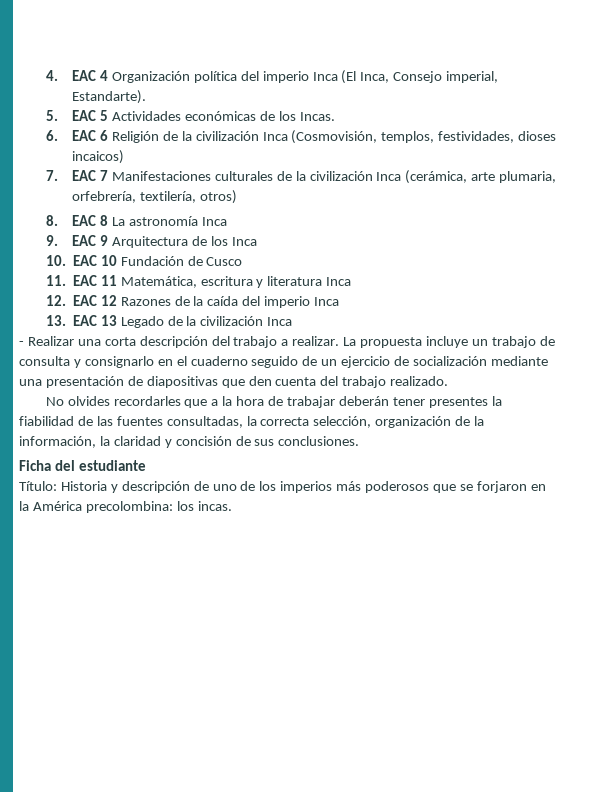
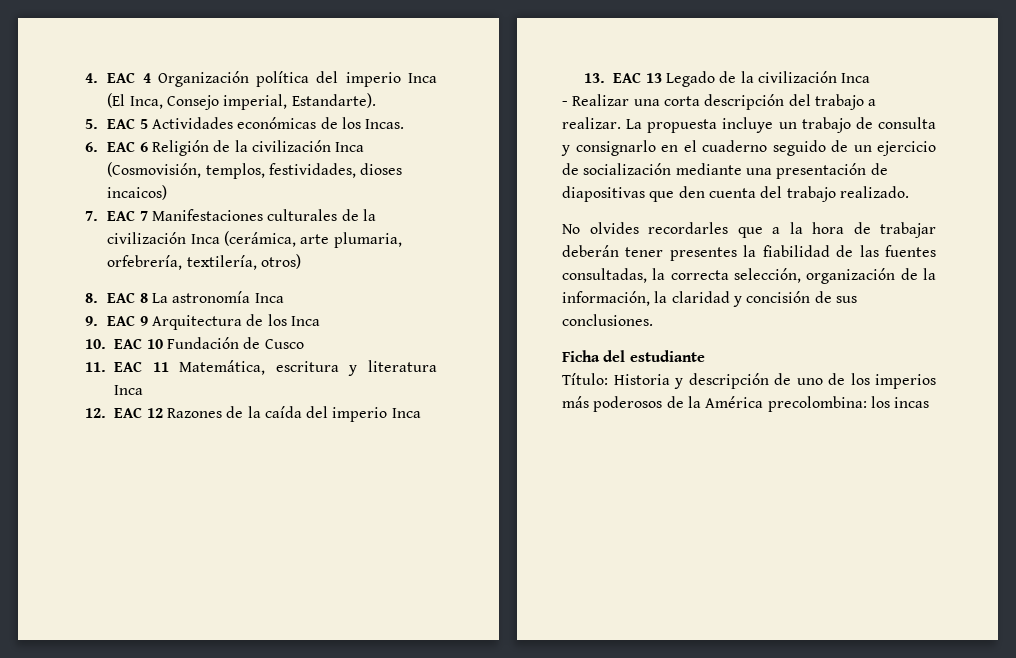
- Título: Historia y descripción de uno de los imperios más poderosos que se forjaron en la América precolombina: los incas.
+ Título: Historia y descripción de uno de los imperios más poderosos de la América precolombina: los incas

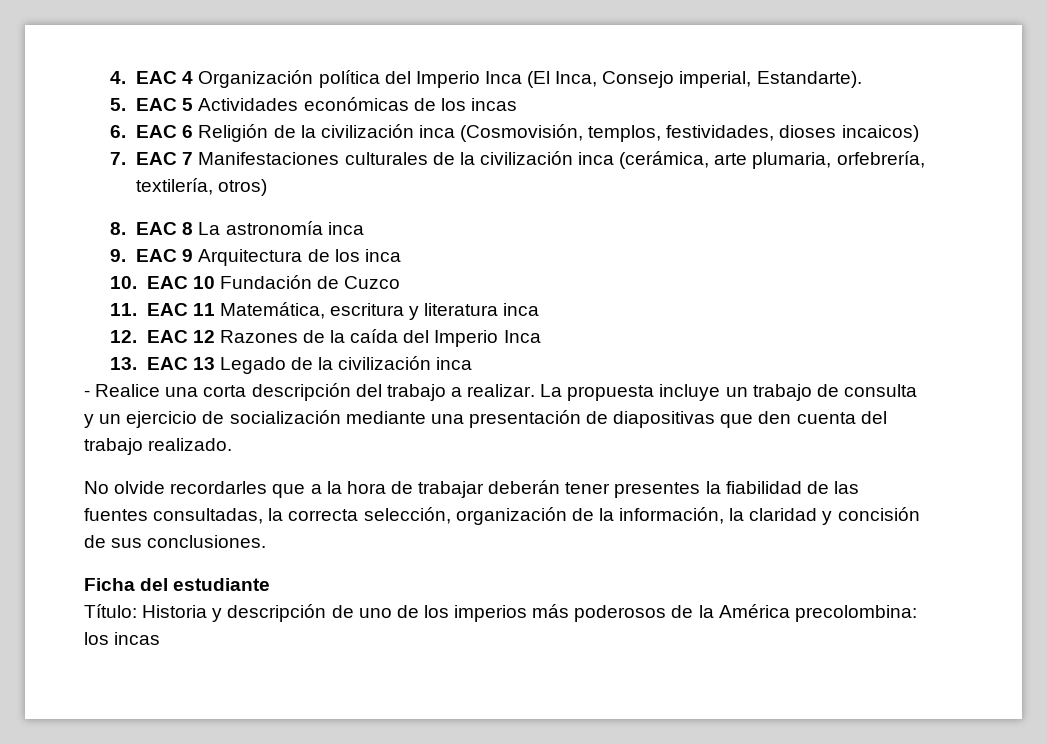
- 4. EAC 4 Organización política del imperio Inca (El Inca, Consejo imperial, Estandarte).
+ 4. EAC 4 Organización política del Imperio Inca (El Inca, Consejo imperial, Estandarte).
- 5. EAC 5 Actividades económicas de los Incas.
+ 5. EAC 5 Actividades económicas de los incas
- 6. EAC 6 Religión de la civilización Inca (Cosmovisión, templos, festividades, dioses incaicos)
+ 6. EAC 6 Religión de la civilización inca (Cosmovisión, templos, festividades, dioses incaicos)
- 7. EAC 7 Manifestaciones culturales de la civilización Inca (cerámica, arte plumaria, orfebrería, textilería, otros)
+ 7. EAC 7 Manifestaciones culturales de la civilización inca (cerámica, arte plumaria, orfebrería, textilería, otros)
- 8. EAC 8 La astronomía Inca
+ 8. EAC 8 La astronomía inca
- 9. EAC 9 Arquitectura de los Inca
+ 9. EAC 9 Arquitectura de los inca
- 10. EAC 10 Fundación de Cusco
+ 10. EAC 10 Fundación de Cuzco
- 11. EAC 11 Matemática, escritura y literatura Inca
+ 11. EAC 11 Matemática, escritura y literatura inca
- 12. EAC 12 Razones de la caída del imperio Inca
+ 12. EAC 12 Razones de la caída del Imperio Inca
- 13. EAC 13 Legado de la civilización Inca
+ 13. EAC 13 Legado de la civilización inca
- - Realizar una corta descripción del trabajo a realizar.
+ - Realice una corta descripción del trabajo a realizar.
- La propuesta incluye un trabajo de consulta y consignarlo en el cuaderno seguido de un ejercicio de socialización mediante una presentación de diapositivas que den cuenta del trabajo realizado.
+ La propuesta incluye un trabajo de consulta y un ejercicio de socialización mediante una presentación de diapositivas que den cuenta del trabajo realizado.
- No olvides recordarles que a la hora de trabajar deberán tener presentes la fiabilidad de las fuentes consultadas, la correcta selección, organización de la información, la claridad y concisión de sus conclusiones.
+ No olvide recordarles que a la hora de trabajar deberán tener presentes la fiabilidad de las fuentes consultadas, la correcta selección, organización de la información, la claridad y concisión de sus conclusiones.

